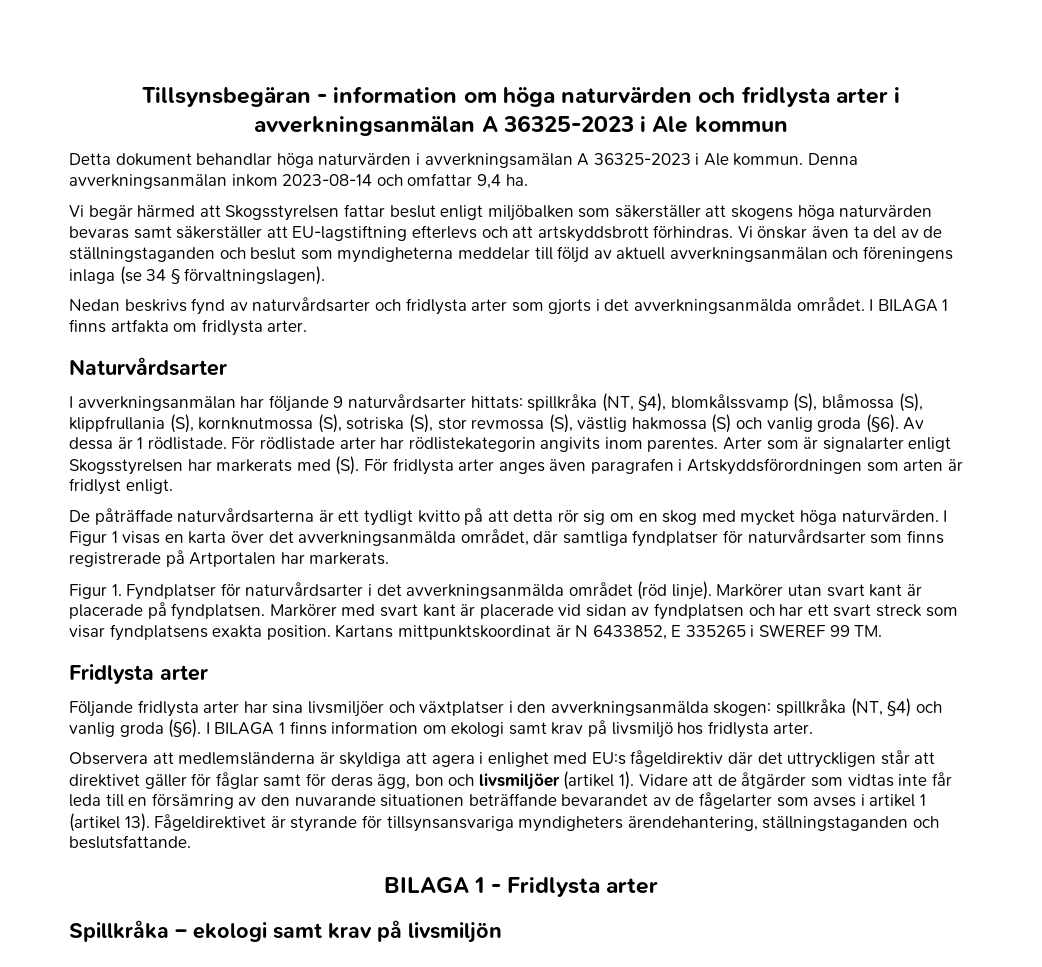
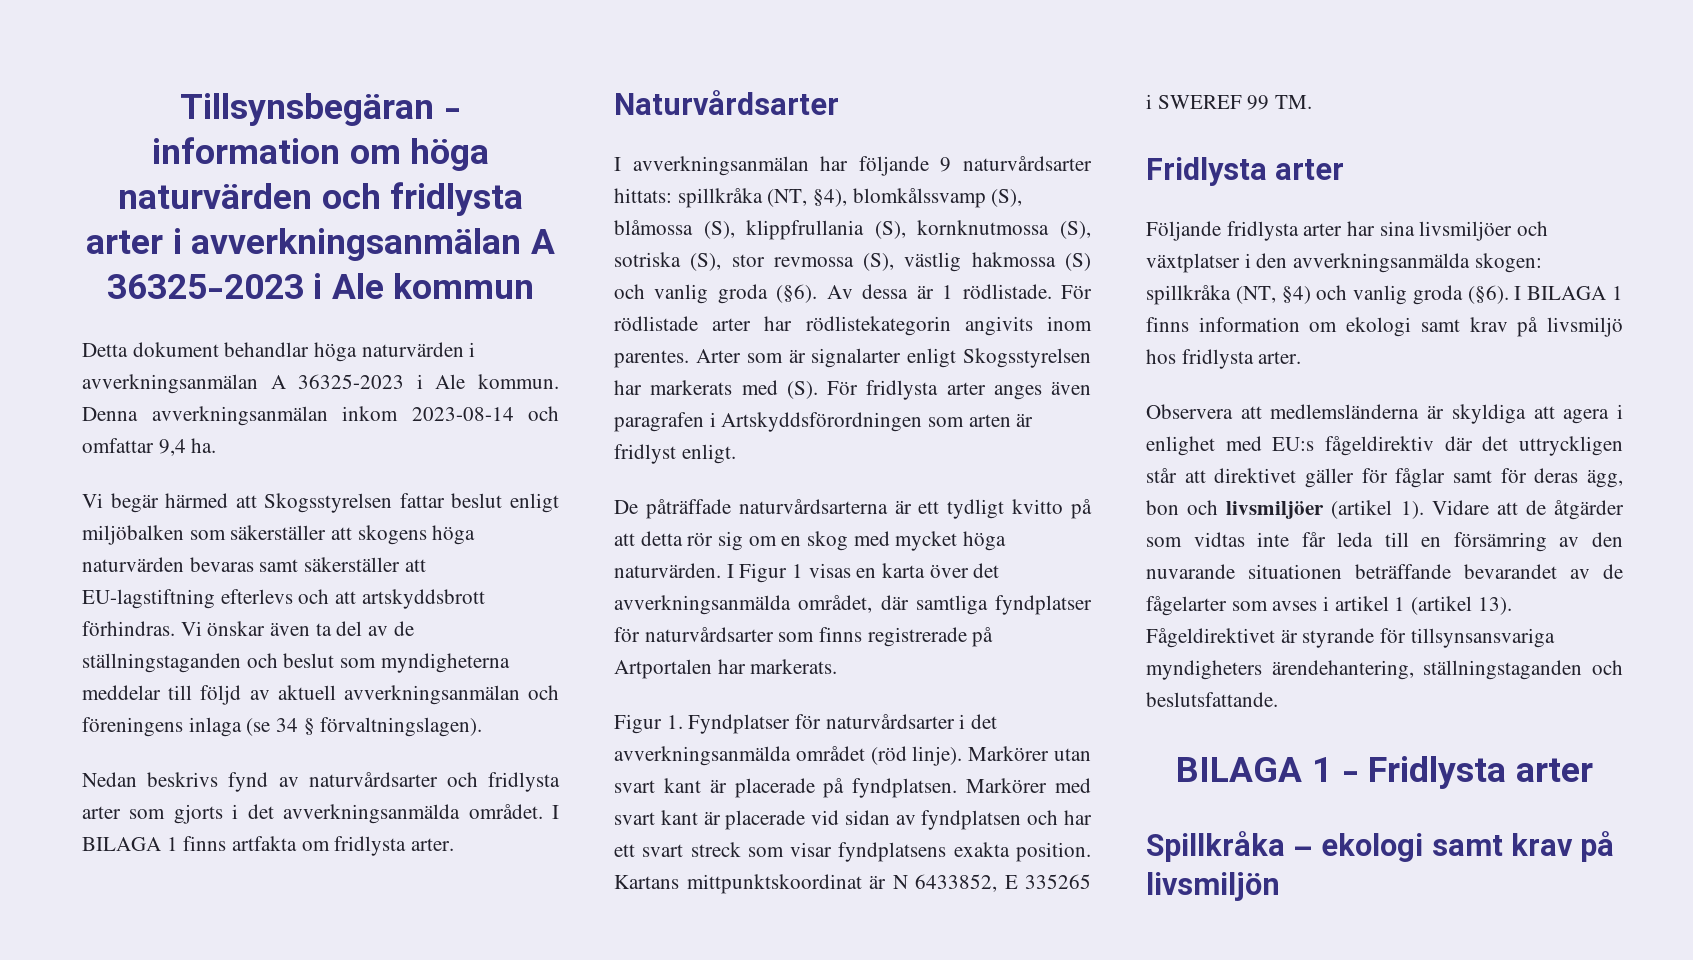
- Detta dokument behandlar höga naturvärden i avverkningsamälan A 36325-2023 i Ale kommun.
+ Detta dokument behandlar höga naturvärden i avverkningsanmälan A 36325-2023 i Ale kommun.

